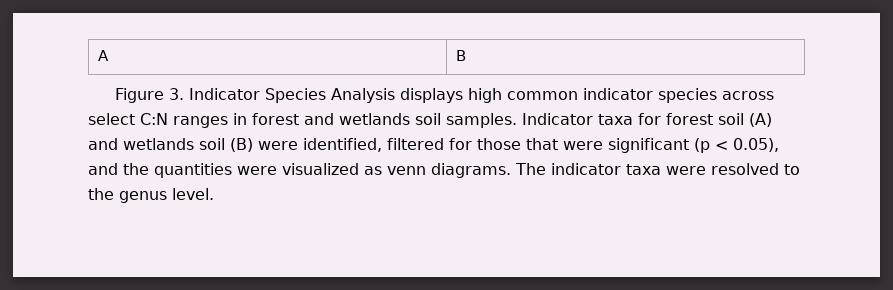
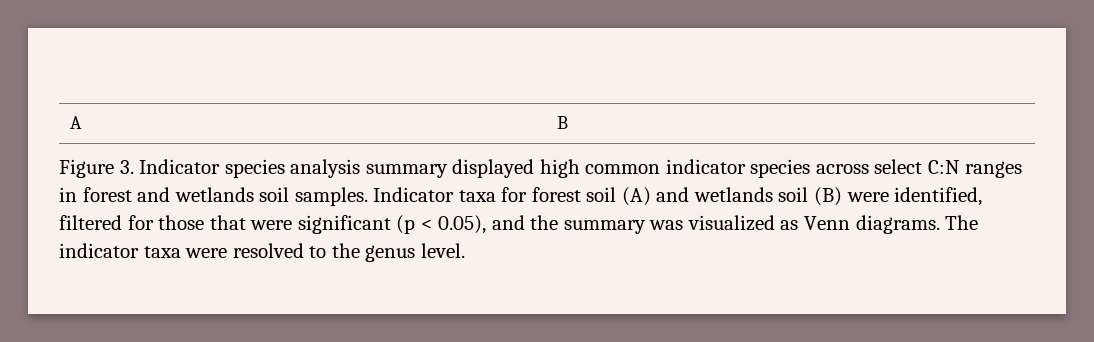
- Figure 3. Indicator Species Analysis displays high common indicator species across select C:N ranges in forest and wetlands soil samples.
+ Figure 3. Indicator species analysis summary displayed high common indicator species across select C:N ranges in forest and wetlands soil samples.
- Indicator taxa for forest soil (A) and wetlands soil (B) were identified, filtered for those that were significant (p < 0.05), and the quantities were visualized as venn diagrams.
+ Indicator taxa for forest soil (A) and wetlands soil (B) were identified, filtered for those that were significant (p < 0.05), and the summary was visualized as Venn diagrams.

